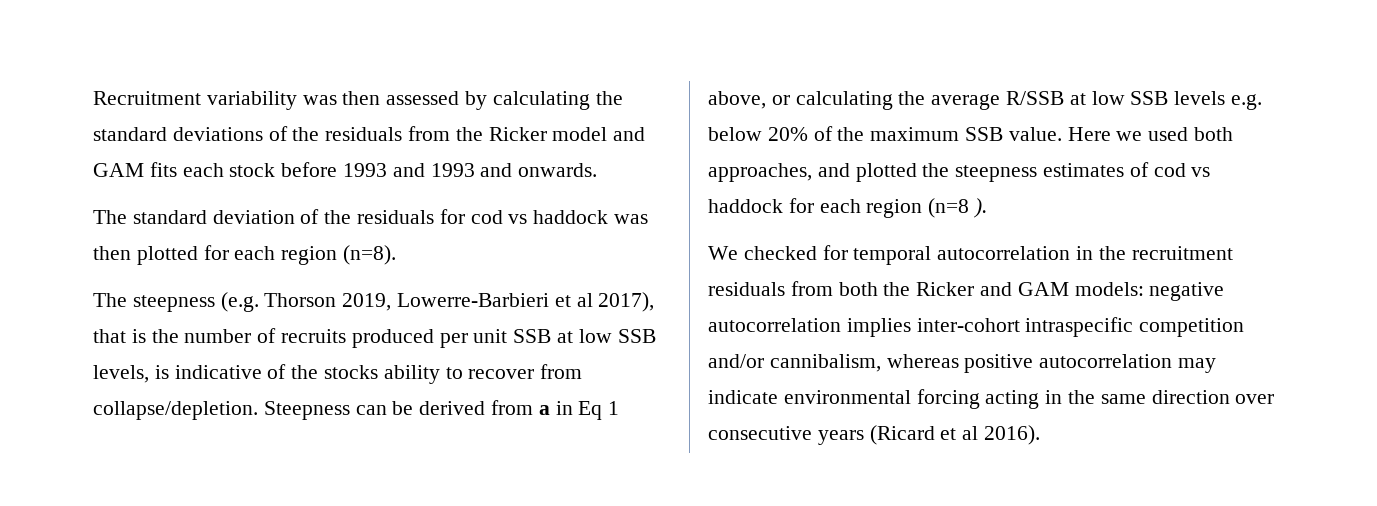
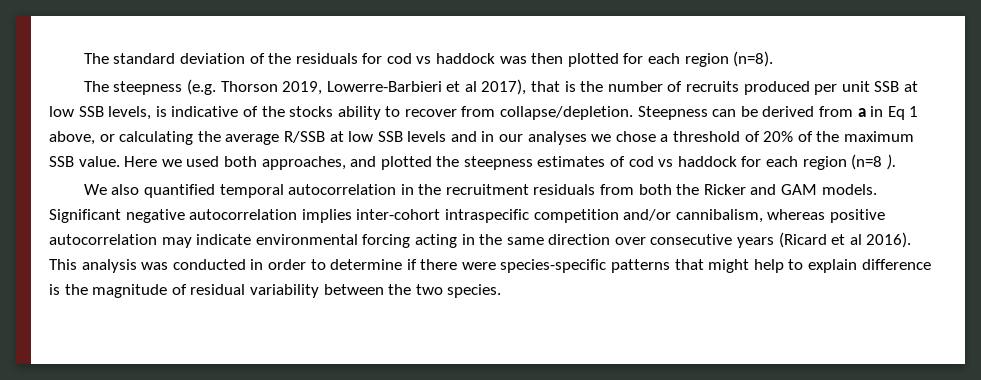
- Recruitment variability was then assessed by calculating the standard deviations of the residuals from the Ricker model and GAM fits each stock before 1993 and 1993 and onwards.
- Steepness can be derived from a in Eq 1 above, or calculating the average R/SSB at low SSB levels e.g. below 20% of the maximum SSB value.
+ Steepness can be derived from a in Eq 1 above, or calculating the average R/SSB at low SSB levels and in our analyses we chose a threshold of 20% of the maximum SSB value.
- We checked for temporal autocorrelation in the recruitment residuals from both the Ricker and GAM models: negative autocorrelation implies inter-cohort intraspecific competition and/or cannibalism, whereas positive autocorrelation may indicate environmental forcing acting in the same direction over consecutive years (Ricard et al 2016).
+ We also quantified temporal autocorrelation in the recruitment residuals from both the Ricker and GAM models. Significant negative autocorrelation implies inter-cohort intraspecific competition and/or cannibalism, whereas positive autocorrelation may indicate environmental forcing acting in the same direction over consecutive years (Ricard et al 2016).
+ This analysis was conducted in order to determine if there were species-specific patterns that might help to explain difference is the magnitude of residual variability between the two species.

